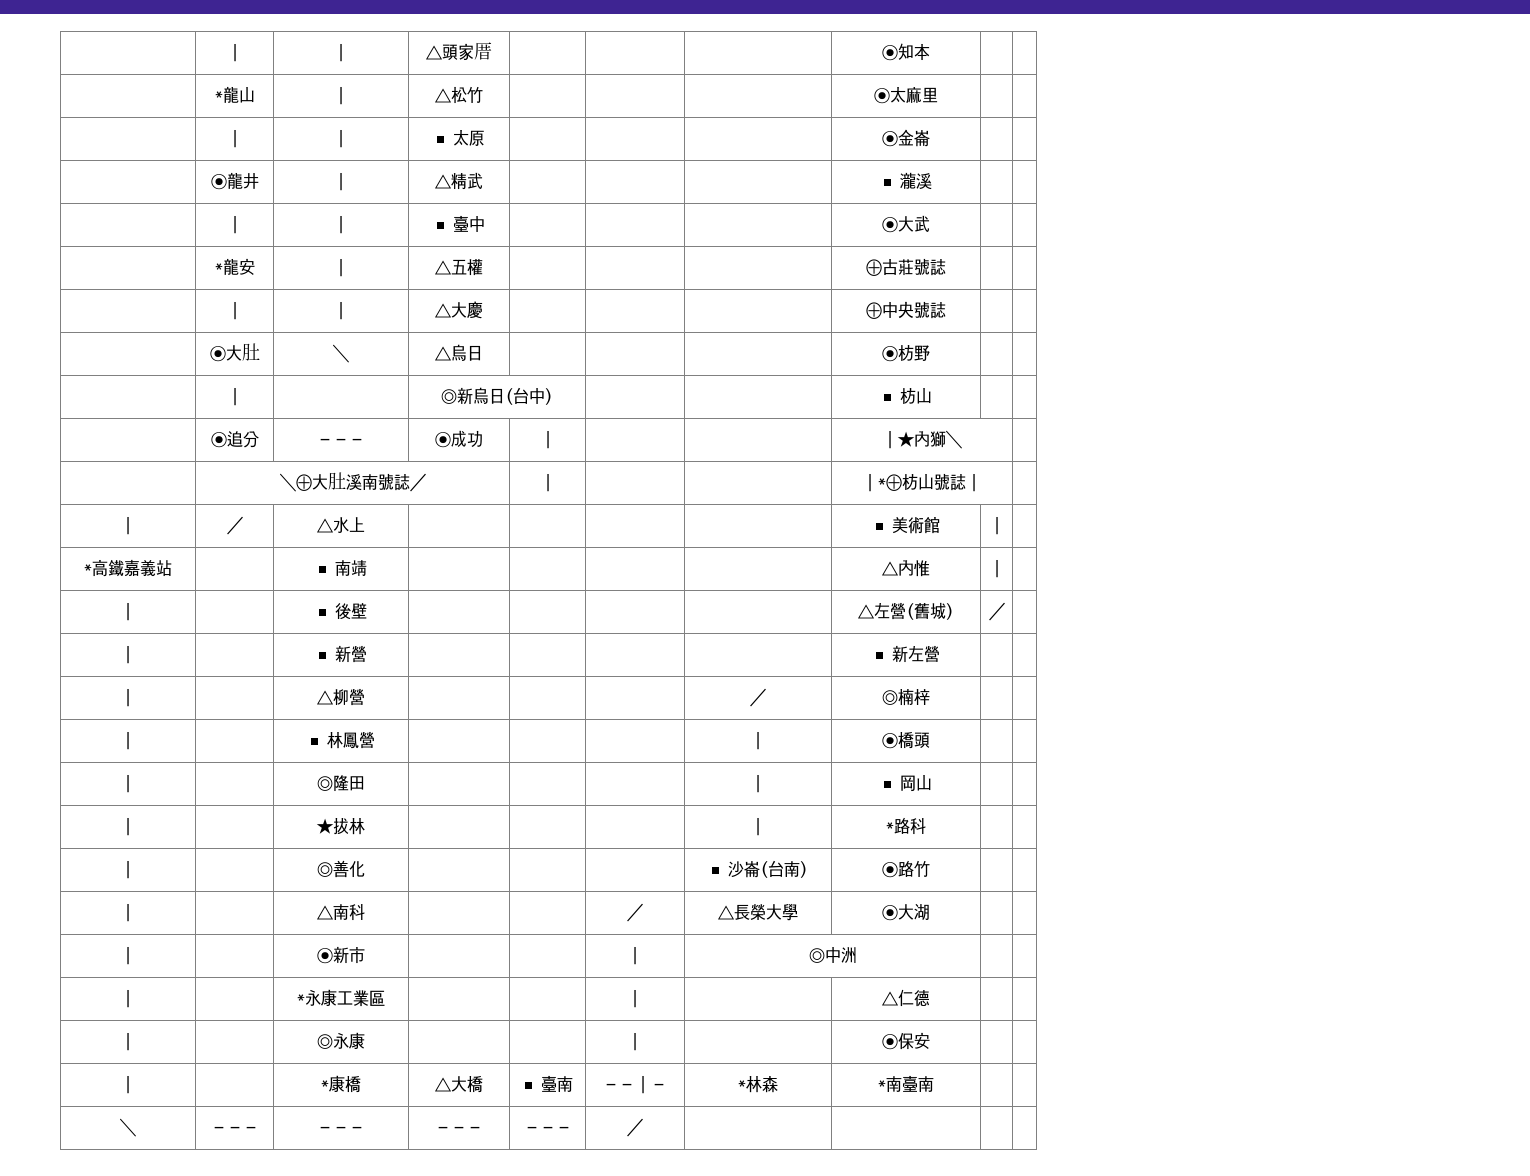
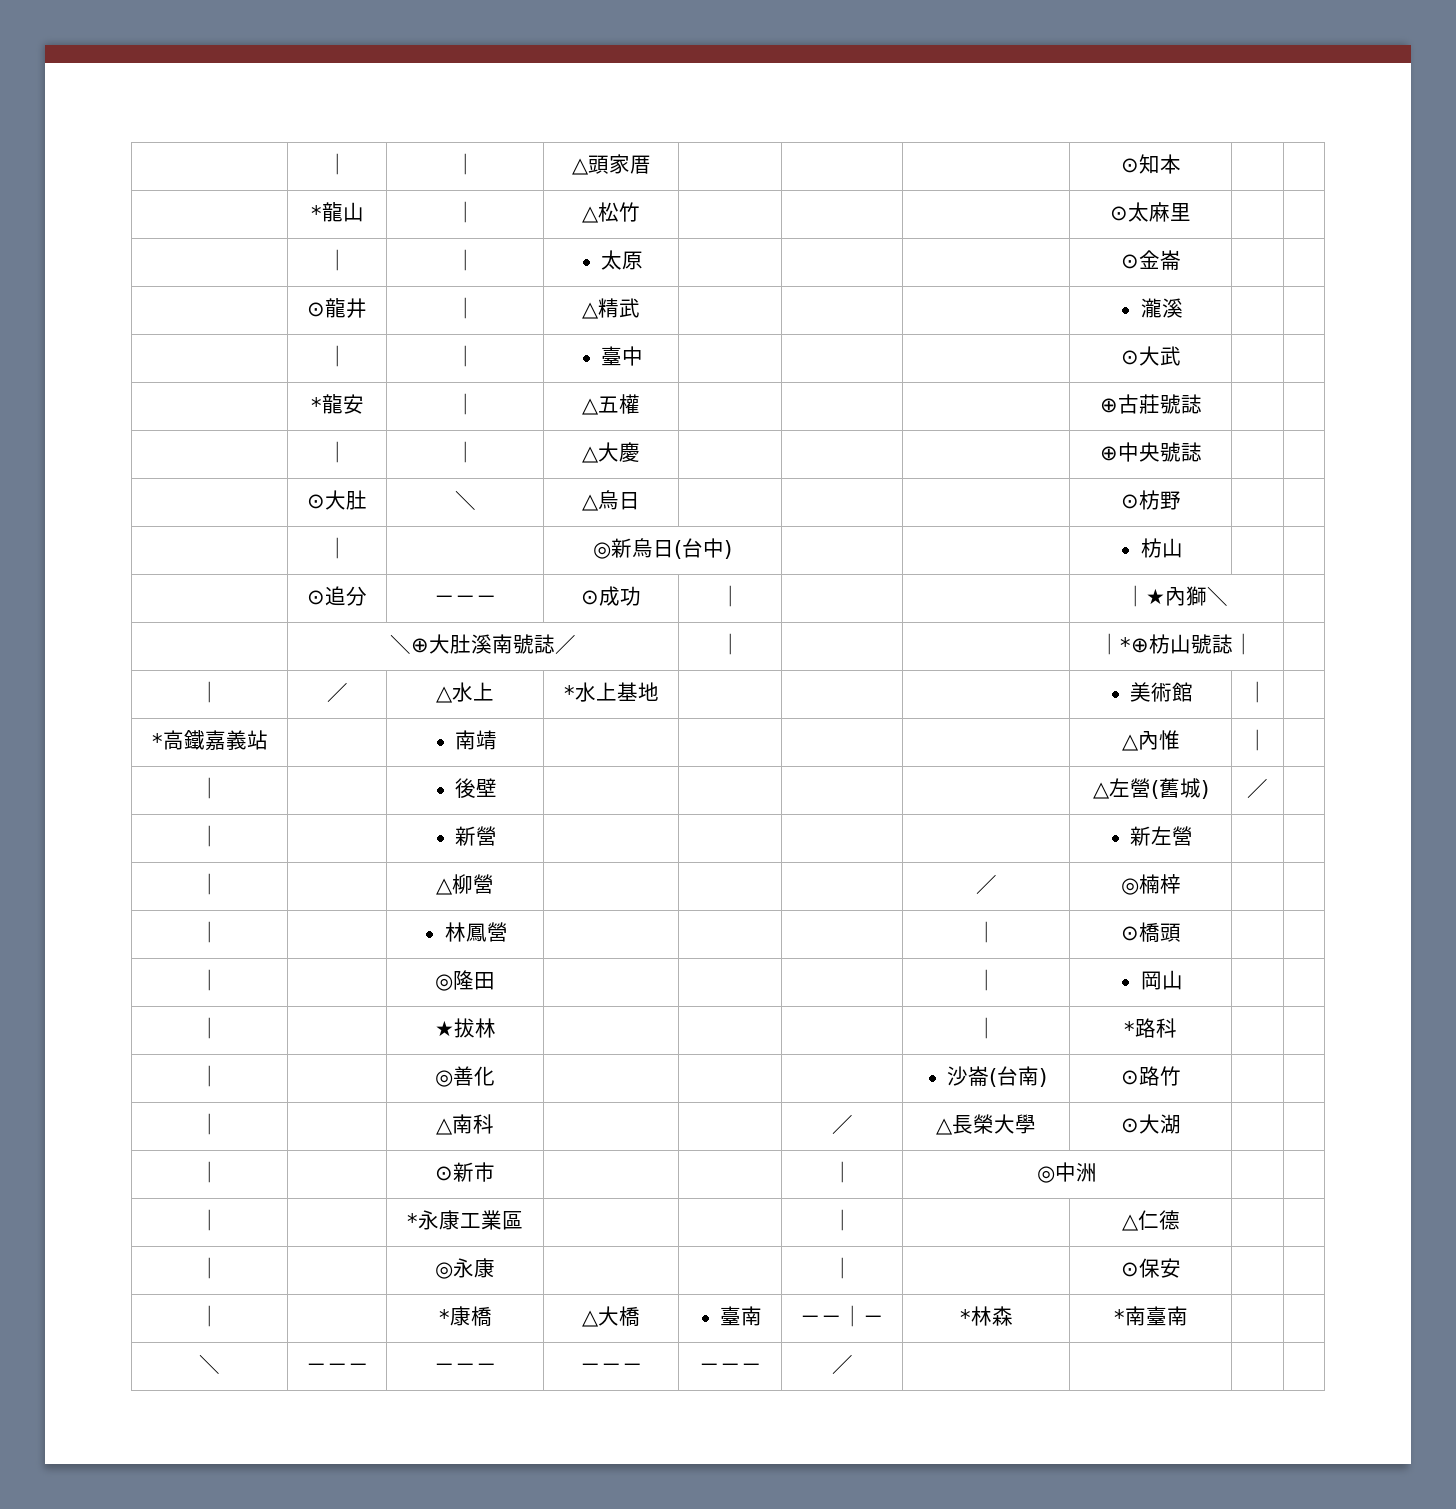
- ｜ | ／ | △水上 | | | | | 美術館 | ｜ |
+ ｜ | ／ | △水上 | *水上基地 | | | | 美術館 | ｜ |

